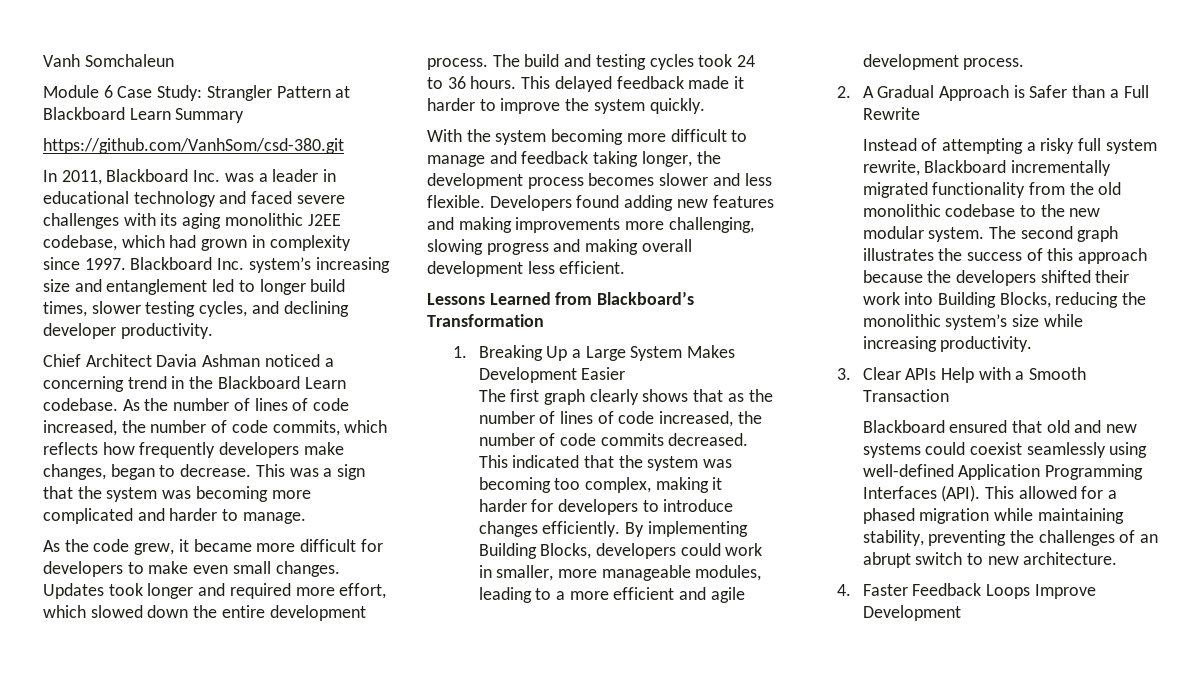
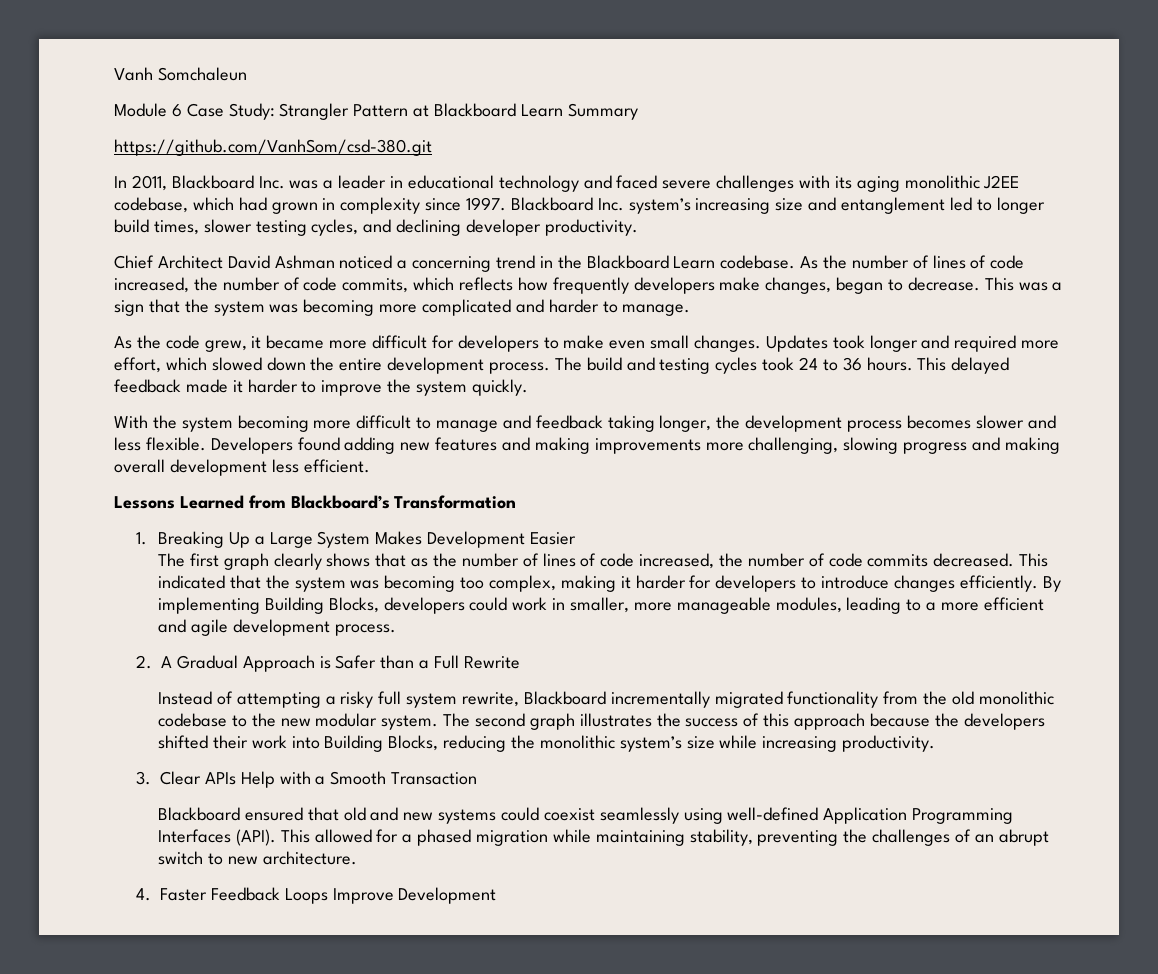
- Chief Architect Davia Ashman noticed a concerning trend in the Blackboard Learn codebase.
+ Chief Architect David Ashman noticed a concerning trend in the Blackboard Learn codebase.

